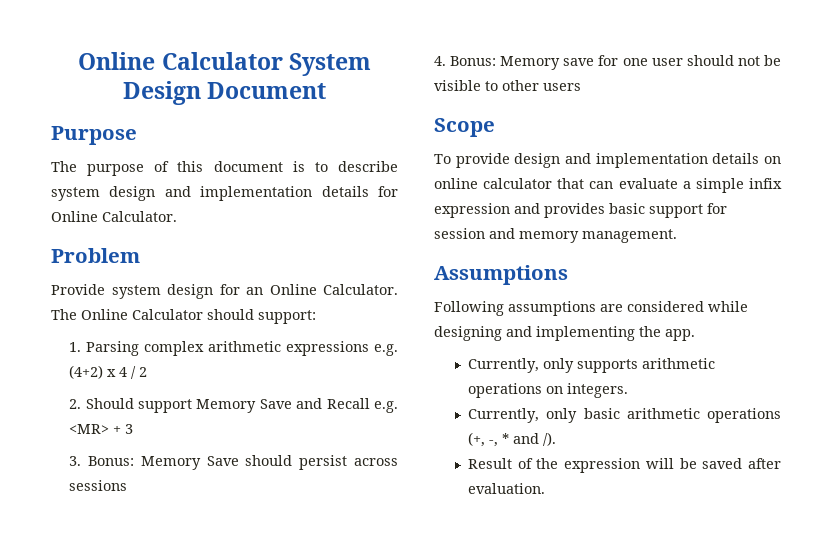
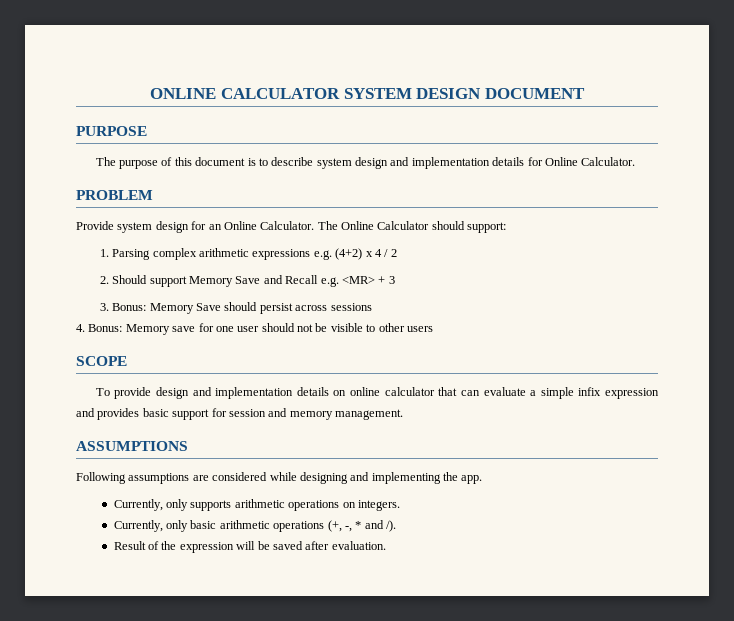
- Online Calculator System Design Document
- Purpose
+ ONLINE CALCULATOR SYSTEM DESIGN DOCUMENT
+ PURPOSE
- Problem
+ PROBLEM
- Scope
+ SCOPE
- Assumptions
+ ASSUMPTIONS

